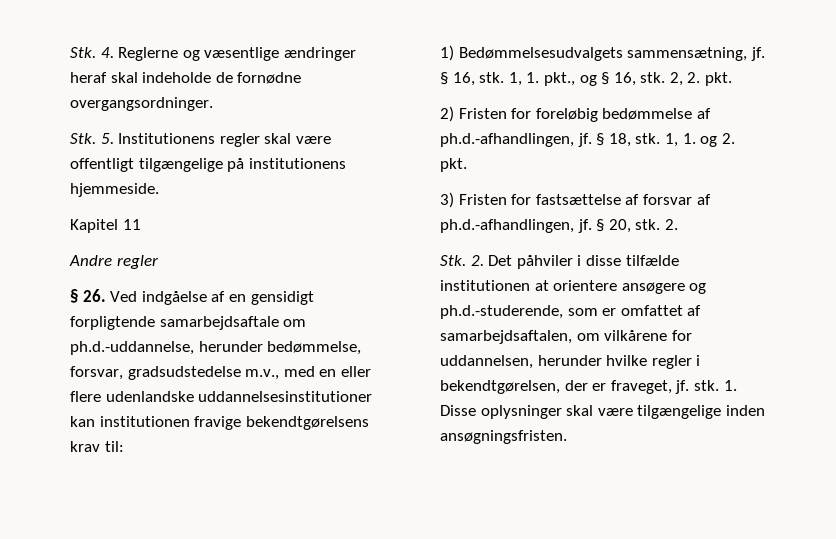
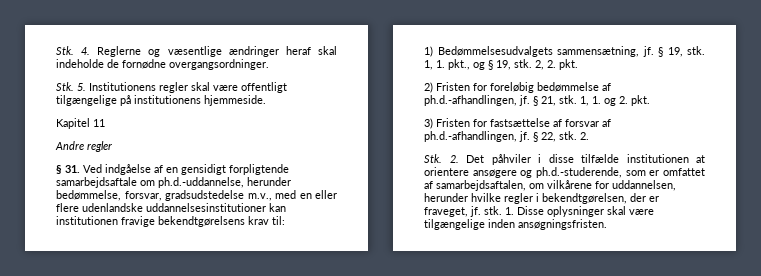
- § 26. Ved indgåelse af en gensidigt forpligtende samarbejdsaftale om ph.d.-uddannelse, herunder bedømmelse, forsvar, gradsudstedelse m.v., med en eller flere udenlandske uddannelsesinstitutioner kan institutionen fravige bekendtgørelsens krav til:
+ § 31. Ved indgåelse af en gensidigt forpligtende samarbejdsaftale om ph.d.-uddannelse, herunder bedømmelse, forsvar, gradsudstedelse m.v., med en eller flere udenlandske uddannelsesinstitutioner kan institutionen fravige bekendtgørelsens krav til:
- 1) Bedømmelsesudvalgets sammensætning, jf. § 16, stk.
+ 1) Bedømmelsesudvalgets sammensætning, jf. § 19, stk.
- 1, 1. pkt., og § 16, stk.
+ 1, 1. pkt., og § 19, stk.
- § 18, stk.
+ § 21, stk.
- § 20, stk.
+ § 22, stk.

